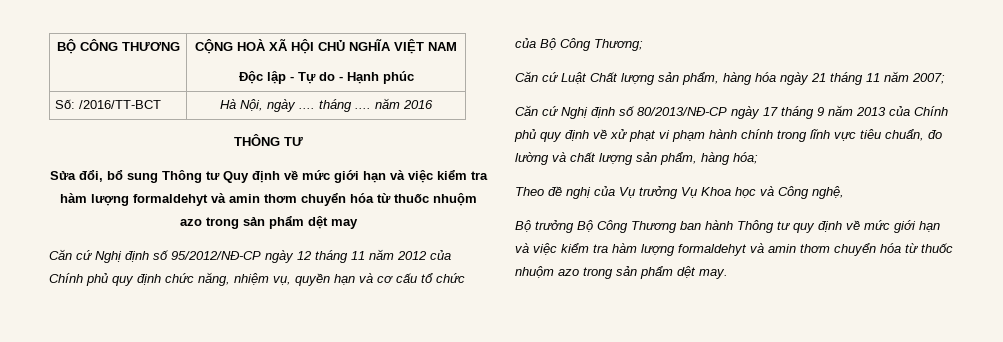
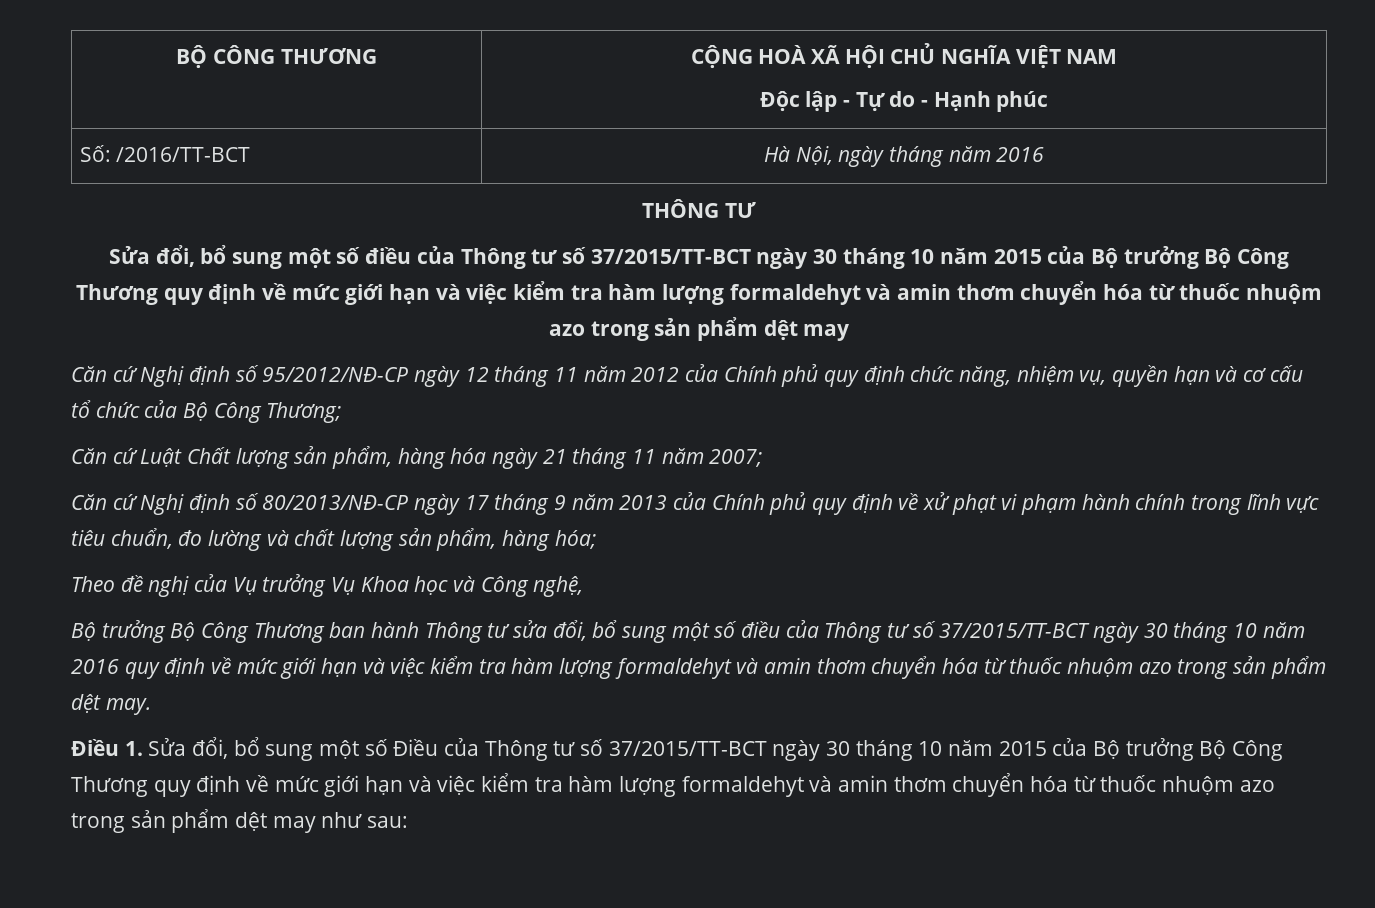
- Số: /2016/TT-BCT | Hà Nội, ngày .... tháng .... năm 2016
+ Số: /2016/TT-BCT | Hà Nội, ngày tháng năm 2016
- Sửa đổi, bổ sung Thông tư Quy định về mức giới hạn và việc kiểm tra hàm lượng formaldehyt và amin thơm chuyển hóa từ thuốc nhuộm azo trong sản phẩm dệt may
+ Sửa đổi, bổ sung một số điều của Thông tư số 37/2015/TT-BCT ngày 30 tháng 10 năm 2015 của Bộ trưởng Bộ Công Thương quy định về mức giới hạn và việc kiểm tra hàm lượng formaldehyt và amin thơm chuyển hóa từ thuốc nhuộm azo trong sản phẩm dệt may
- Bộ trưởng Bộ Công Thương ban hành Thông tư quy định về mức giới hạn và việc kiểm tra hàm lượng formaldehyt và amin thơm chuyển hóa từ thuốc nhuộm azo trong sản phẩm dệt may.
+ Bộ trưởng Bộ Công Thương ban hành Thông tư sửa đổi, bổ sung một số điều của Thông tư số 37/2015/TT-BCT ngày 30 tháng 10 năm 2016 quy định về mức giới hạn và việc kiểm tra hàm lượng formaldehyt và amin thơm chuyển hóa từ thuốc nhuộm azo trong sản phẩm dệt may.
+ Điều 1. Sửa đổi, bổ sung một số Điều của Thông tư số 37/2015/TT-BCT ngày 30 tháng 10 năm 2015 của Bộ trưởng Bộ Công Thương quy định về mức giới hạn và việc kiểm tra hàm lượng formaldehyt và amin thơm chuyển hóa từ thuốc nhuộm azo trong sản phẩm dệt may như sau:

